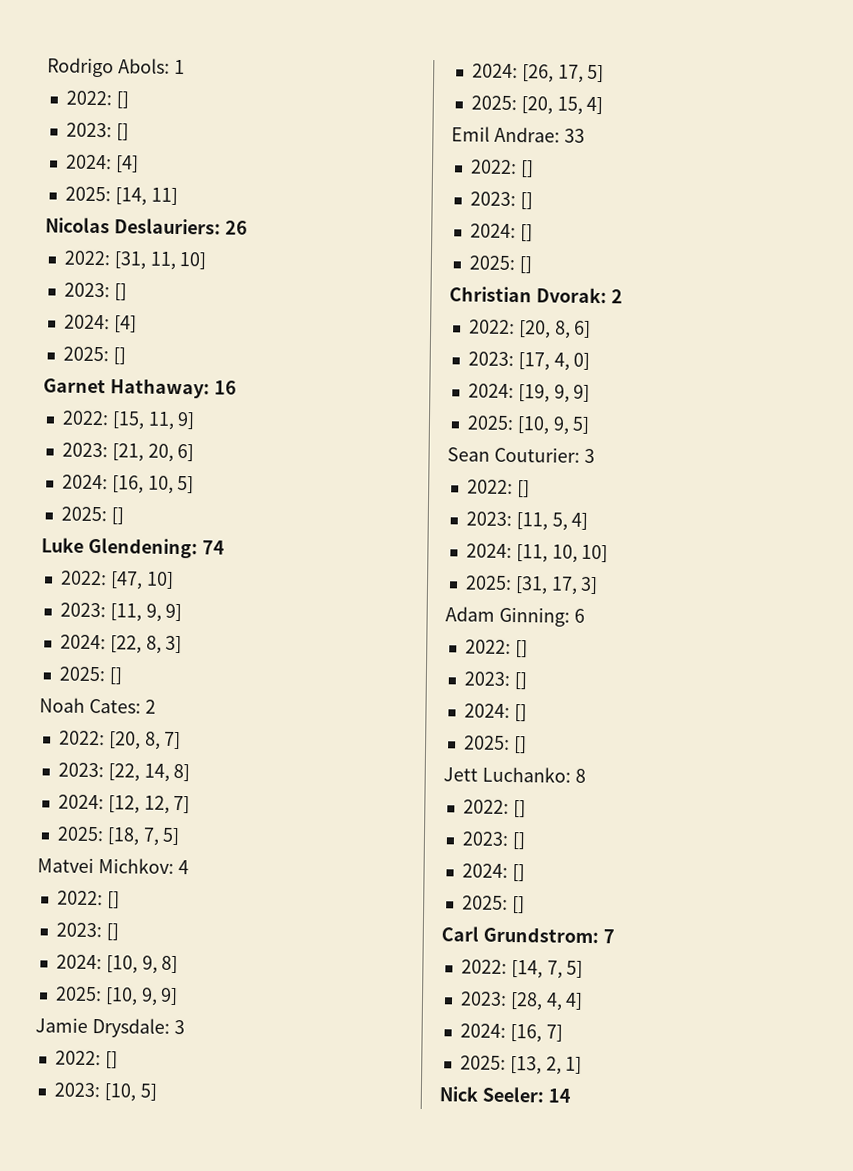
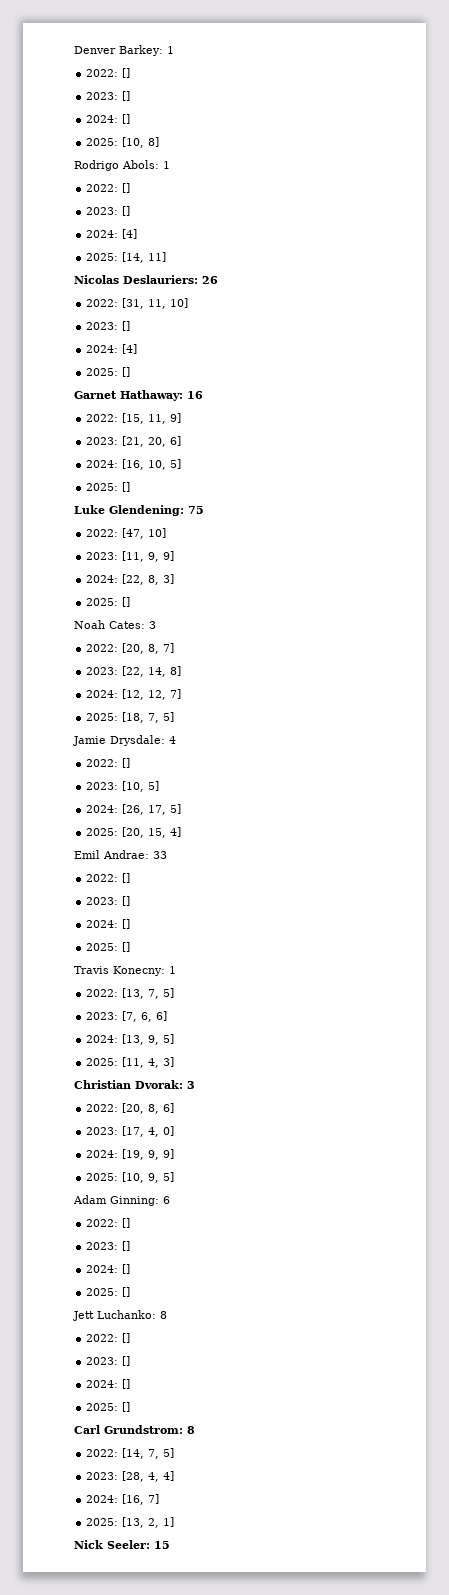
+ Denver Barkey: 1
+ 2022: []
+ 2023: []
+ 2024: []
+ 2025: [10, 8]
- Luke Glendening: 74
+ Luke Glendening: 75
- Noah Cates: 2
+ Noah Cates: 3
- Matvei Michkov: 4
- 2022: []
- 2023: []
- 2024: [10, 9, 8]
- 2025: [10, 9, 9]
- Jamie Drysdale: 3
+ Jamie Drysdale: 4
+ Travis Konecny: 1
+ 2022: [13, 7, 5]
+ 2023: [7, 6, 6]
+ 2024: [13, 9, 5]
+ 2025: [11, 4, 3]
- Christian Dvorak: 2
+ Christian Dvorak: 3
- Sean Couturier: 3
- 2022: []
- 2023: [11, 5, 4]
- 2024: [11, 10, 10]
- 2025: [31, 17, 3]
- Carl Grundstrom: 7
+ Carl Grundstrom: 8
- Nick Seeler: 14
+ Nick Seeler: 15

